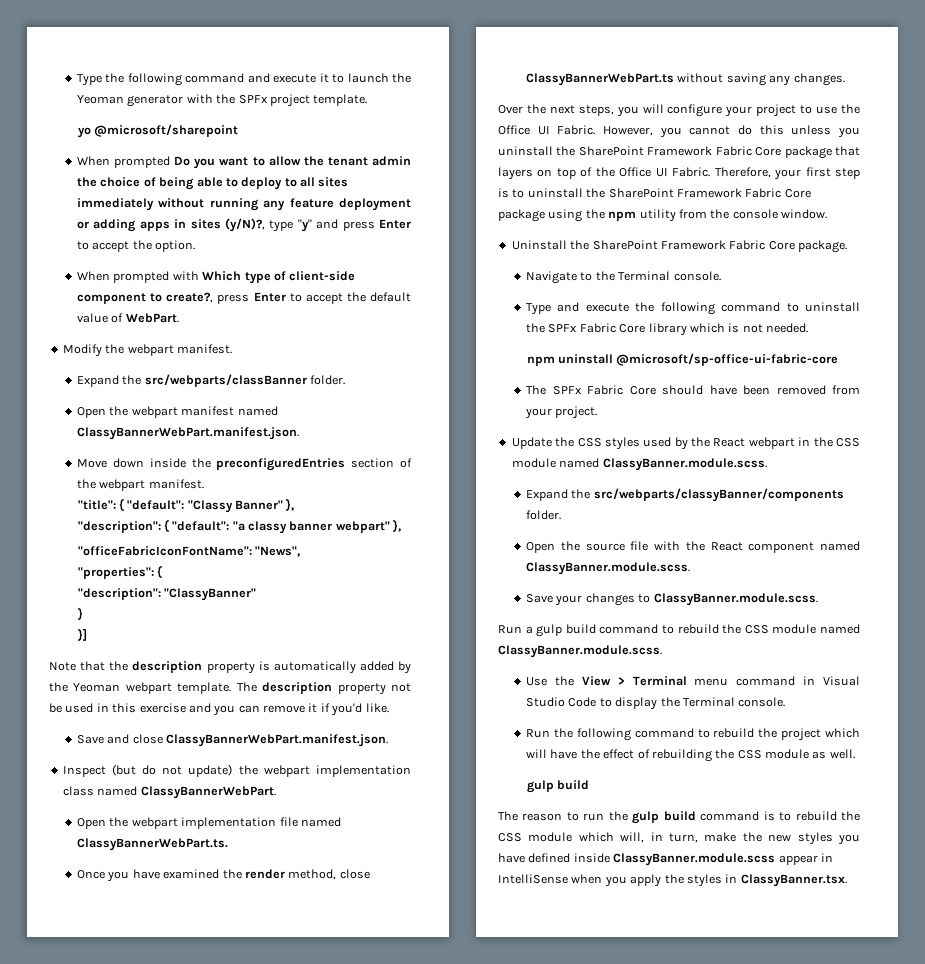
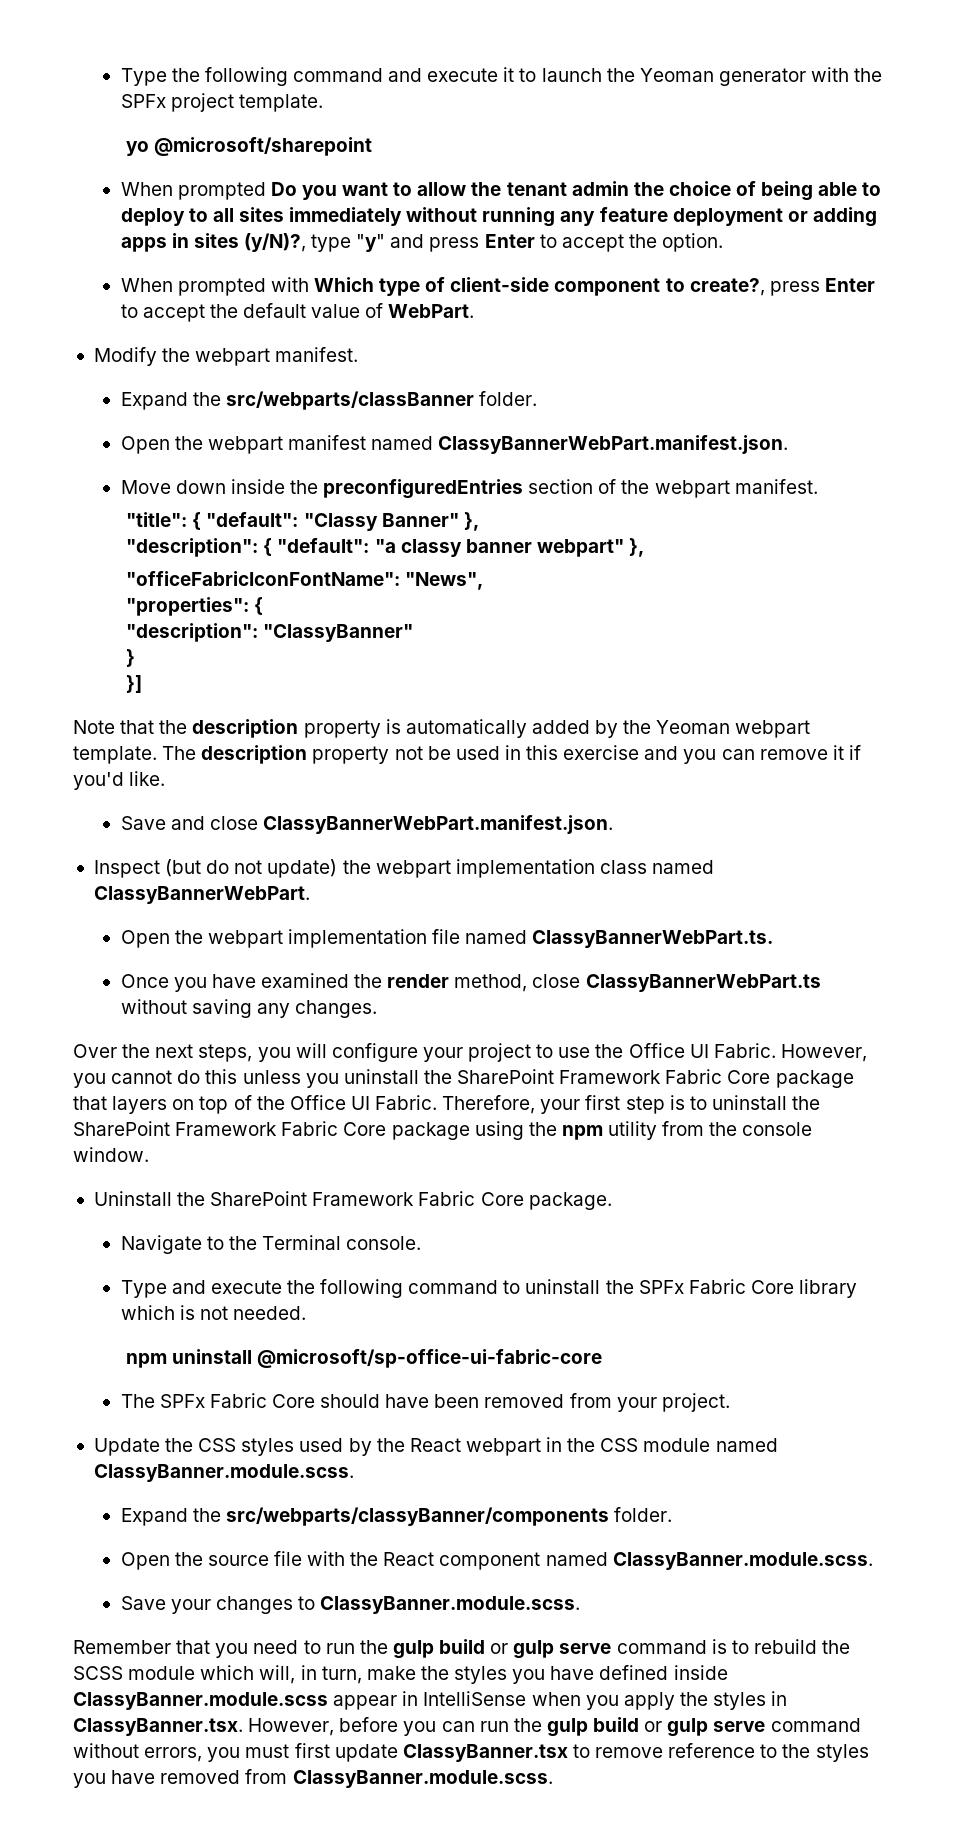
- Run a gulp build command to rebuild the CSS module named ClassyBanner.module.scss.
- Use the View > Terminal menu command in Visual Studio Code to display the Terminal console.
- Run the following command to rebuild the project which will have the effect of rebuilding the CSS module as well.
- gulp build
- The reason to run the gulp build command is to rebuild the CSS module which will, in turn, make the new styles you have defined inside ClassyBanner.module.scss appear in IntelliSense when you apply the styles in ClassyBanner.tsx.
+ Remember that you need to run the gulp build or gulp serve command is to rebuild the SCSS module which will, in turn, make the styles you have defined inside ClassyBanner.module.scss appear in IntelliSense when you apply the styles in ClassyBanner.tsx. However, before you can run the gulp build or gulp serve command without errors, you must first update ClassyBanner.tsx to remove reference to the styles you have removed from ClassyBanner.module.scss.

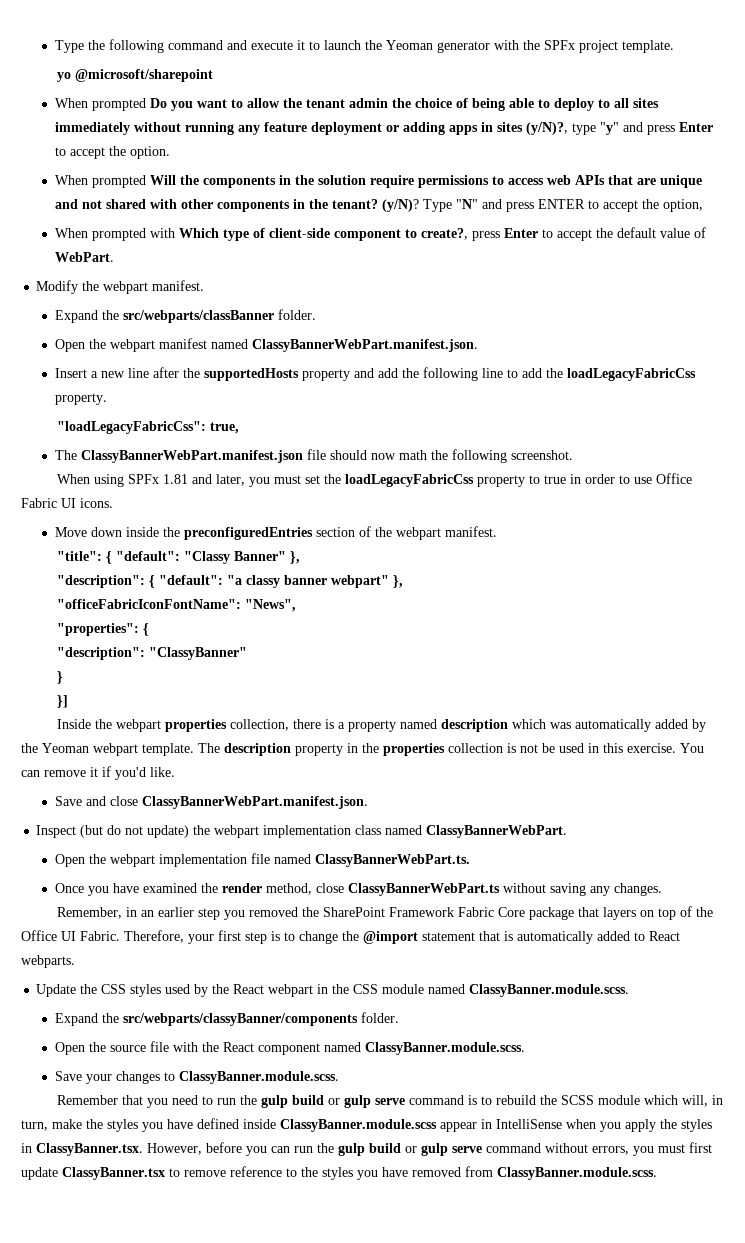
+ When prompted Will the components in the solution require permissions to access web APIs that are unique and not shared with other components in the tenant? (y/N)? Type "N" and press ENTER to accept the option,
+ Insert a new line after the supportedHosts property and add the following line to add the loadLegacyFabricCss property.
+ "loadLegacyFabricCss": true,
+ The ClassyBannerWebPart.manifest.json file should now math the following screenshot.
+ When using SPFx 1.81 and later, you must set the loadLegacyFabricCss property to true in order to use Office Fabric UI icons.
- Note that the description property is automatically added by the Yeoman webpart template.
+ Inside the webpart properties collection, there is a property named description which was automatically added by the Yeoman webpart template.
- The description property not be used in this exercise and you can remove it if you'd like.
+ The description property in the properties collection is not be used in this exercise. You can remove it if you'd like.
- Over the next steps, you will configure your project to use the Office UI Fabric. However, you cannot do this unless you uninstall the SharePoint Framework Fabric Core package that layers on top of the Office UI Fabric.
+ Remember, in an earlier step you removed the SharePoint Framework Fabric Core package that layers on top of the Office UI Fabric.
- Therefore, your first step is to uninstall the SharePoint Framework Fabric Core package using the npm utility from the console window.
- Uninstall the SharePoint Framework Fabric Core package.
- Navigate to the Terminal console.
- Type and execute the following command to uninstall the SPFx Fabric Core library which is not needed.
- npm uninstall @microsoft/sp-office-ui-fabric-core
- The SPFx Fabric Core should have been removed from your project.
+ Therefore, your first step is to change the @import statement that is automatically added to React webparts.

